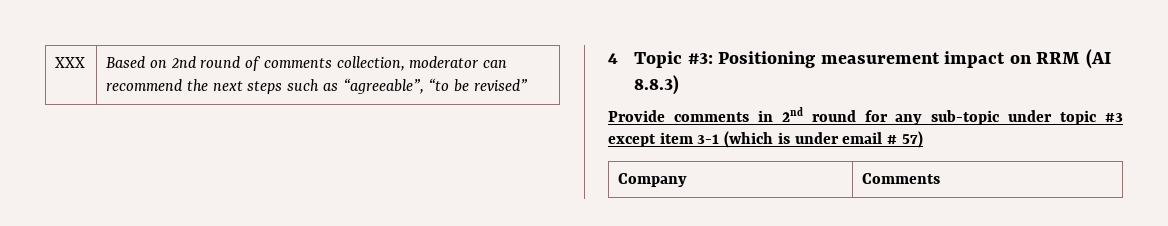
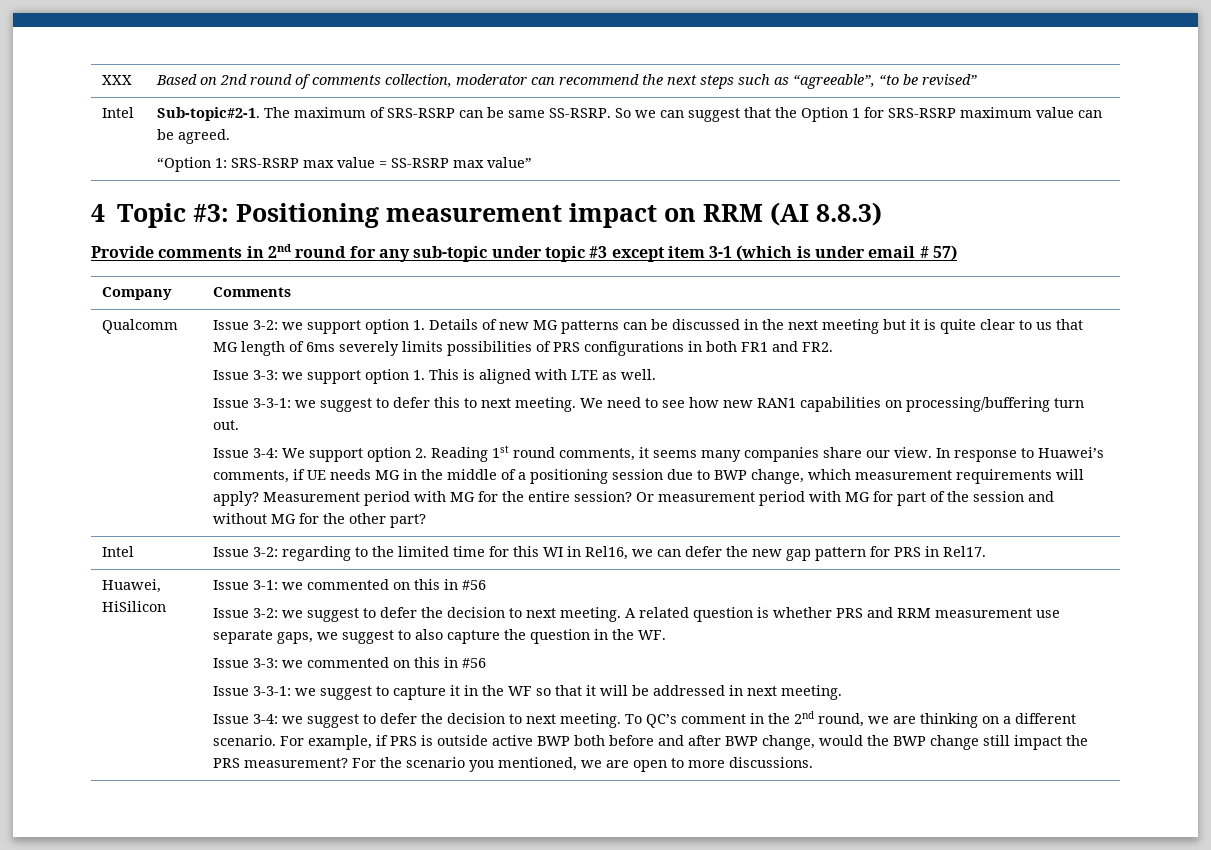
+ Intel | Sub-topic#2-1. The maximum of SRS-RSRP can be same SS-RSRP. So we can suggest that the Option 1 for SRS-RSRP maximum value can be agreed.
+ “Option 1: SRS-RSRP max value = SS-RSRP max value”
+ Qualcomm | Issue 3-2: we support option 1. Details of new MG patterns can be discussed in the next meeting but it is quite clear to us that MG length of 6ms severely limits possibilities of PRS configurations in both FR1 and FR2.
+ Issue 3-3: we support option 1. This is aligned with LTE as well.
+ Issue 3-3-1: we suggest to defer this to next meeting. We need to see how new RAN1 capabilities on processing/buffering turn out.
+ Issue 3-4: We support option 2. Reading 1st round comments, it seems many companies share our view. In response to Huawei’s comments, if UE needs MG in the middle of a positioning session due to BWP change, which measurement requirements will apply? Measurement period with MG for the entire session? Or measurement period with MG for part of the session and without MG for the other part?
+ Intel | Issue 3-2: regarding to the limited time for this WI in Rel16, we can defer the new gap pattern for PRS in Rel17.
+ Huawei, HiSilicon | Issue 3-1: we commented on this in #56
+ Issue 3-2: we suggest to defer the decision to next meeting. A related question is whether PRS and RRM measurement use separate gaps, we suggest to also capture the question in the WF.
+ Issue 3-3: we commented on this in #56
+ Issue 3-3-1: we suggest to capture it in the WF so that it will be addressed in next meeting.
+ Issue 3-4: we suggest to defer the decision to next meeting. To QC’s comment in the 2nd round, we are thinking on a different scenario. For example, if PRS is outside active BWP both before and after BWP change, would the BWP change still impact the PRS measurement? For the scenario you mentioned, we are open to more discussions.

